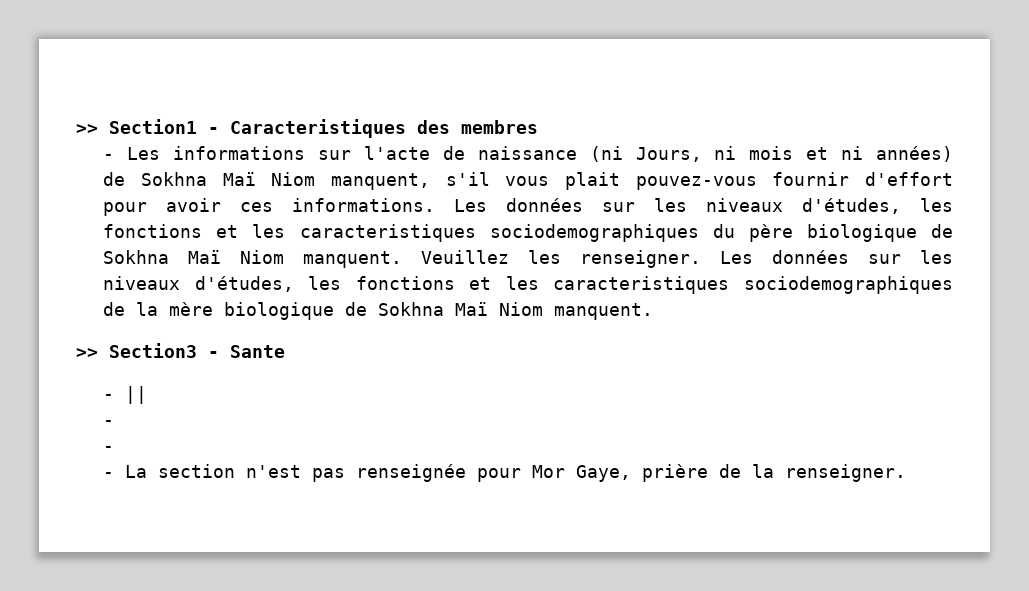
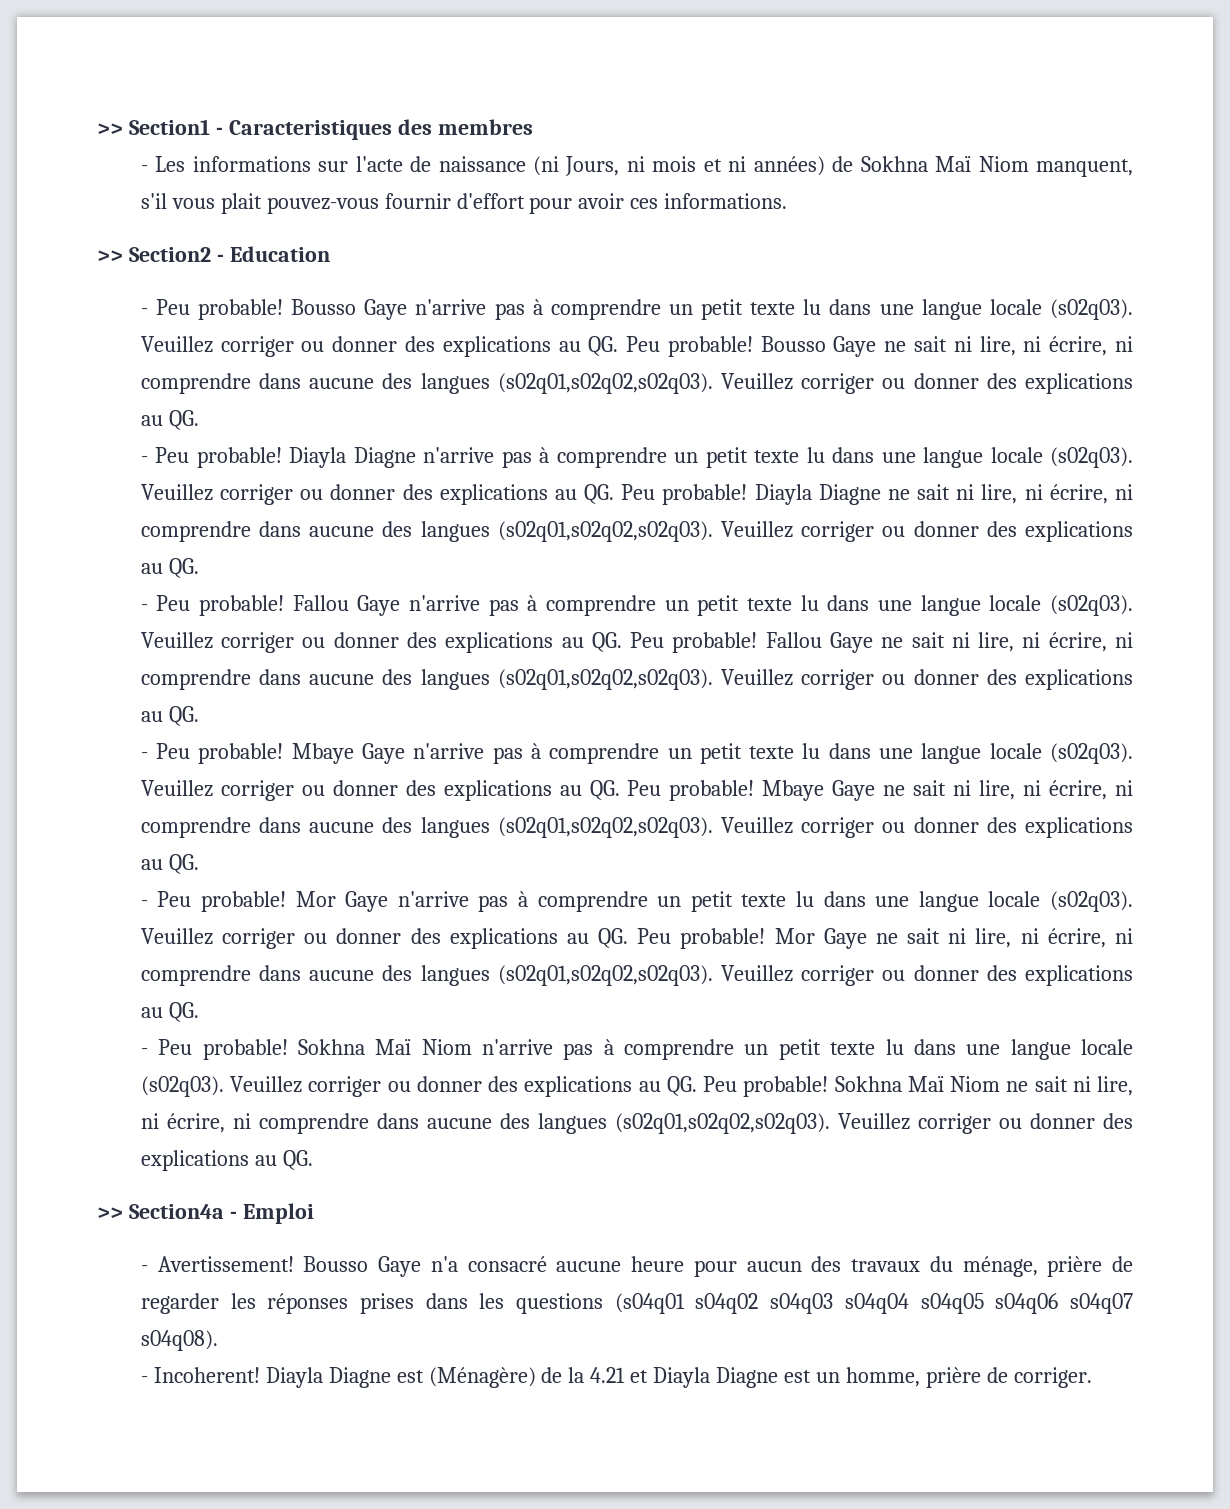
- - Les informations sur l'acte de naissance (ni Jours, ni mois et ni années) de Sokhna Maï Niom manquent, s'il vous plait pouvez-vous fournir d'effort pour avoir ces informations. Les données sur les niveaux d'études, les fonctions et les caracteristiques sociodemographiques du père biologique de Sokhna Maï Niom manquent. Veuillez les renseigner. Les données sur les niveaux d'études, les fonctions et les caracteristiques sociodemographiques de la mère biologique de Sokhna Maï Niom manquent.
- >> Section3 - Sante
- - ||
- -
- -
- - La section n'est pas renseignée pour Mor Gaye, prière de la renseigner.
+ - Les informations sur l'acte de naissance (ni Jours, ni mois et ni années) de Sokhna Maï Niom manquent, s'il vous plait pouvez-vous fournir d'effort pour avoir ces informations.
+ >> Section2 - Education
+ - Peu probable! Bousso Gaye n'arrive pas à comprendre un petit texte lu dans une langue locale (s02q03). Veuillez corriger ou donner des explications au QG. Peu probable! Bousso Gaye ne sait ni lire, ni écrire, ni comprendre dans aucune des langues (s02q01,s02q02,s02q03). Veuillez corriger ou donner des explications au QG.
+ - Peu probable! Diayla Diagne n'arrive pas à comprendre un petit texte lu dans une langue locale (s02q03). Veuillez corriger ou donner des explications au QG. Peu probable! Diayla Diagne ne sait ni lire, ni écrire, ni comprendre dans aucune des langues (s02q01,s02q02,s02q03). Veuillez corriger ou donner des explications au QG.
+ - Peu probable! Fallou Gaye n'arrive pas à comprendre un petit texte lu dans une langue locale (s02q03). Veuillez corriger ou donner des explications au QG. Peu probable! Fallou Gaye ne sait ni lire, ni écrire, ni comprendre dans aucune des langues (s02q01,s02q02,s02q03). Veuillez corriger ou donner des explications au QG.
+ - Peu probable! Mbaye Gaye n'arrive pas à comprendre un petit texte lu dans une langue locale (s02q03). Veuillez corriger ou donner des explications au QG. Peu probable! Mbaye Gaye ne sait ni lire, ni écrire, ni comprendre dans aucune des langues (s02q01,s02q02,s02q03). Veuillez corriger ou donner des explications au QG.
+ - Peu probable! Mor Gaye n'arrive pas à comprendre un petit texte lu dans une langue locale (s02q03). Veuillez corriger ou donner des explications au QG. Peu probable! Mor Gaye ne sait ni lire, ni écrire, ni comprendre dans aucune des langues (s02q01,s02q02,s02q03). Veuillez corriger ou donner des explications au QG.
+ - Peu probable! Sokhna Maï Niom n'arrive pas à comprendre un petit texte lu dans une langue locale (s02q03). Veuillez corriger ou donner des explications au QG. Peu probable! Sokhna Maï Niom ne sait ni lire, ni écrire, ni comprendre dans aucune des langues (s02q01,s02q02,s02q03). Veuillez corriger ou donner des explications au QG.
+ >> Section4a - Emploi
+ - Avertissement! Bousso Gaye n'a consacré aucune heure pour aucun des travaux du ménage, prière de regarder les réponses prises dans les questions (s04q01 s04q02 s04q03 s04q04 s04q05 s04q06 s04q07 s04q08).
+ - Incoherent! Diayla Diagne est (Ménagère) de la 4.21 et Diayla Diagne est un homme, prière de corriger.

